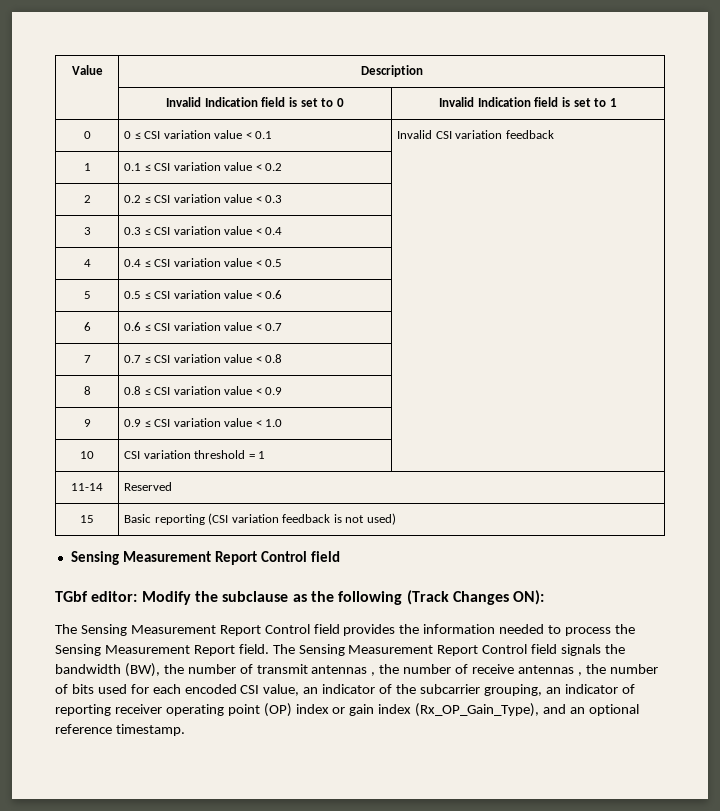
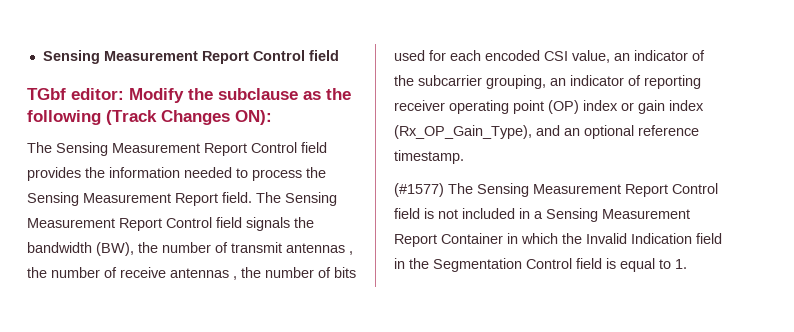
- Value | Description
- | Invalid Indication field is set to 0 | Invalid Indication field is set to 1
- 0 | 0 ≤ CSI variation value < 0.1 | Invalid CSI variation feedback
- 1 | 0.1 ≤ CSI variation value < 0.2 |
- 2 | 0.2 ≤ CSI variation value < 0.3 |
- 3 | 0.3 ≤ CSI variation value < 0.4 |
- 4 | 0.4 ≤ CSI variation value < 0.5 |
- 5 | 0.5 ≤ CSI variation value < 0.6 |
- 6 | 0.6 ≤ CSI variation value < 0.7 |
- 7 | 0.7 ≤ CSI variation value < 0.8 |
- 8 | 0.8 ≤ CSI variation value < 0.9 |
- 9 | 0.9 ≤ CSI variation value < 1.0 |
- 10 | CSI variation threshold = 1 |
- 11-14 | Reserved
- 15 | Basic reporting (CSI variation feedback is not used)
+ (#1577) The Sensing Measurement Report Control field is not included in a Sensing Measurement Report Container in which the Invalid Indication field in the Segmentation Control field is equal to 1.

